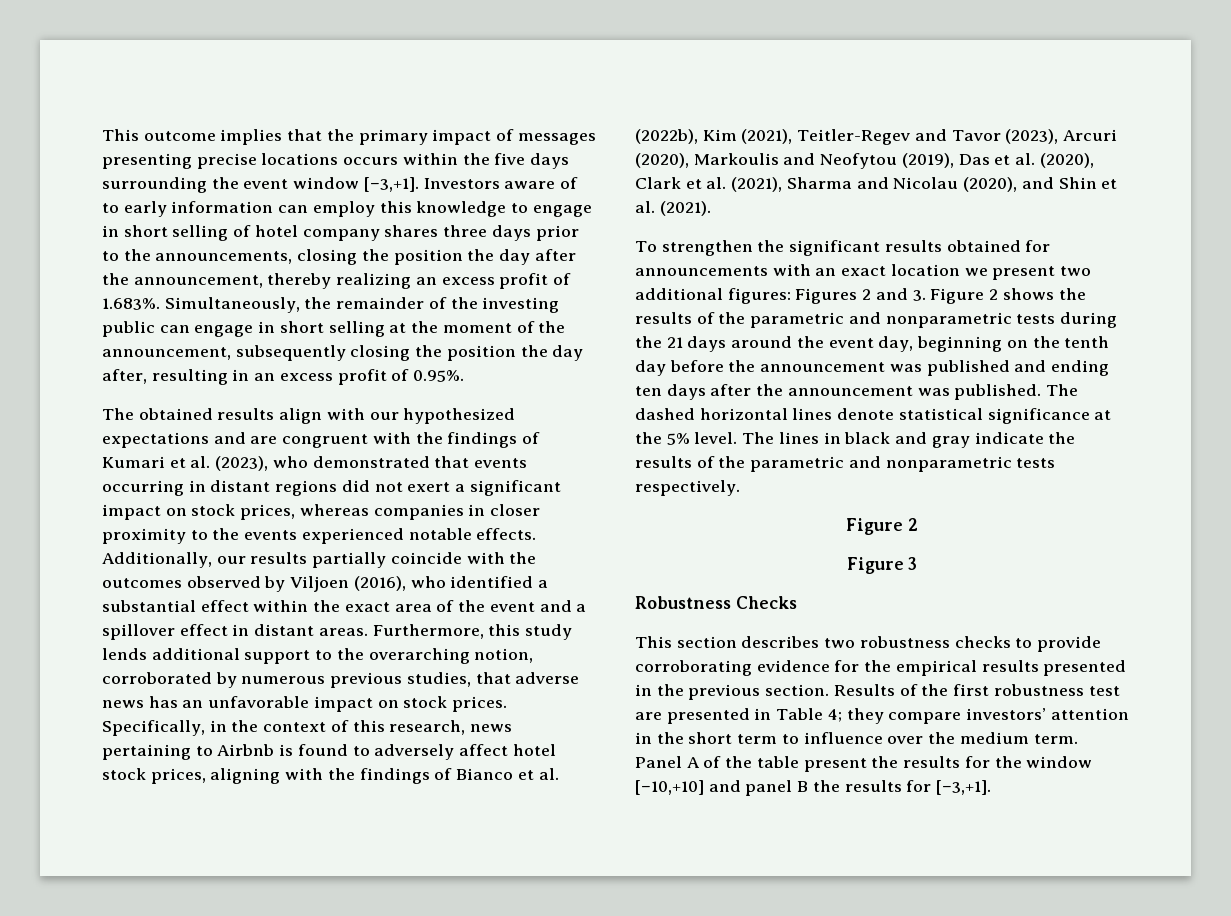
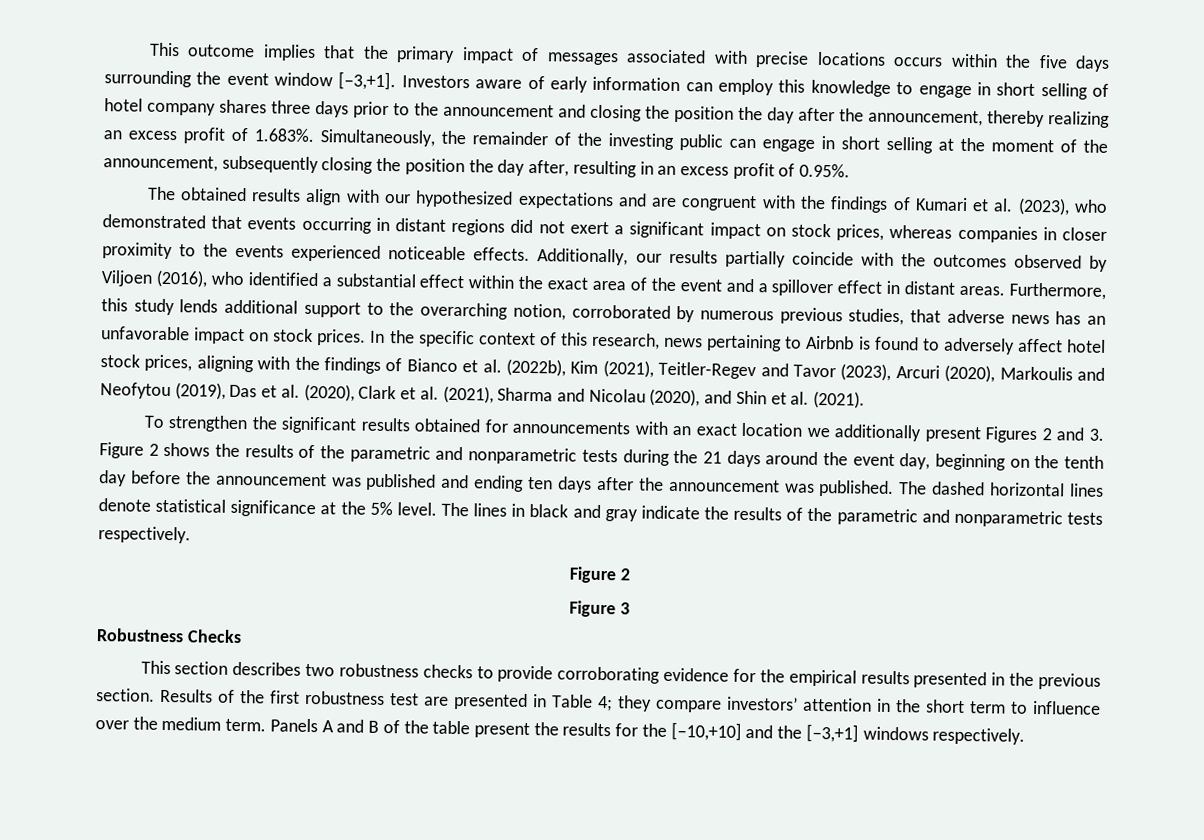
- This outcome implies that the primary impact of messages presenting precise locations occurs within the five days surrounding the event window [−3,+1].
+ This outcome implies that the primary impact of messages associated with precise locations occurs within the five days surrounding the event window [−3,+1].
- Investors aware of to early information can employ this knowledge to engage in short selling of hotel company shares three days prior to the announcements, closing the position the day after the announcement, thereby realizing an excess profit of 1.683%. Simultaneously, the remainder of the investing public can engage in short selling at the moment of the announcement, subsequently closing the position the day after, resulting in an excess profit of 0.95%.
+ Investors aware of early information can employ this knowledge to engage in short selling of hotel company shares three days prior to the announcement and closing the position the day after the announcement, thereby realizing an excess profit of 1.683%. Simultaneously, the remainder of the investing public can engage in short selling at the moment of the announcement, subsequently closing the position the day after, resulting in an excess profit of 0.95%.
- The obtained results align with our hypothesized expectations and are congruent with the findings of Kumari et al. (2023), who demonstrated that events occurring in distant regions did not exert a significant impact on stock prices, whereas companies in closer proximity to the events experienced notable effects.
+ The obtained results align with our hypothesized expectations and are congruent with the findings of Kumari et al. (2023), who demonstrated that events occurring in distant regions did not exert a significant impact on stock prices, whereas companies in closer proximity to the events experienced noticeable effects.
- Specifically, in the context of this research, news pertaining to Airbnb is found to adversely affect hotel stock prices, aligning with the findings of Bianco et al. (2022b), Kim (2021), Teitler-Regev and Tavor (2023), Arcuri (2020), Markoulis and Neofytou (2019), Das et al. (2020), Clark et al. (2021), Sharma and Nicolau (2020), and Shin et al. (2021).
+ In the specific context of this research, news pertaining to Airbnb is found to adversely affect hotel stock prices, aligning with the findings of Bianco et al. (2022b), Kim (2021), Teitler-Regev and Tavor (2023), Arcuri (2020), Markoulis and Neofytou (2019), Das et al. (2020), Clark et al. (2021), Sharma and Nicolau (2020), and Shin et al. (2021).
- To strengthen the significant results obtained for announcements with an exact location we present two additional figures: Figures 2 and 3. Figure 2 shows the results of the parametric and nonparametric tests during the 21 days around the event day, beginning on the tenth day before the announcement was published and ending ten days after the announcement was published.
+ To strengthen the significant results obtained for announcements with an exact location we additionally present Figures 2 and 3. Figure 2 shows the results of the parametric and nonparametric tests during the 21 days around the event day, beginning on the tenth day before the announcement was published and ending ten days after the announcement was published.
- Panel A of the table present the results for the window [−10,+10] and panel B the results for [−3,+1].
+ Panels A and B of the table present the results for the [−10,+10] and the [−3,+1] windows respectively.

